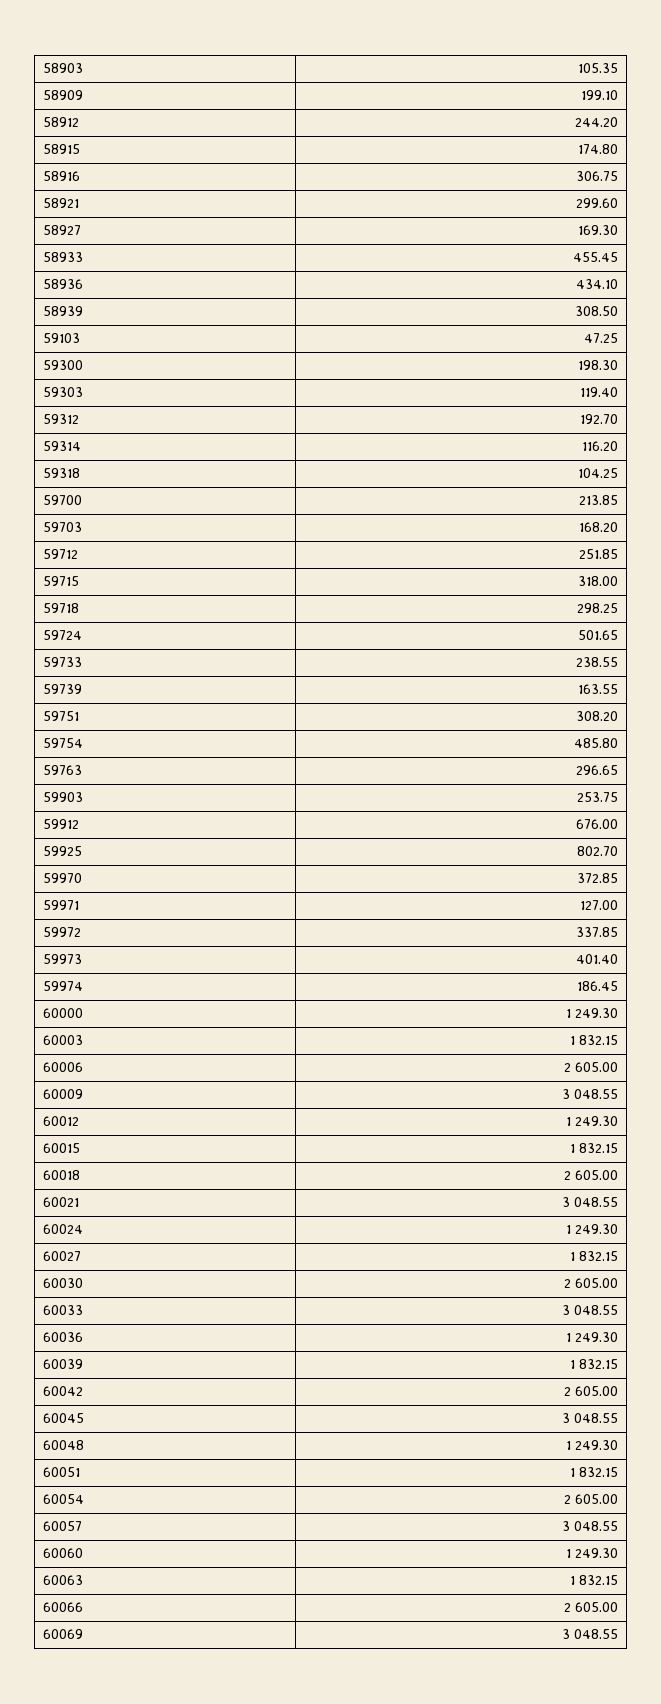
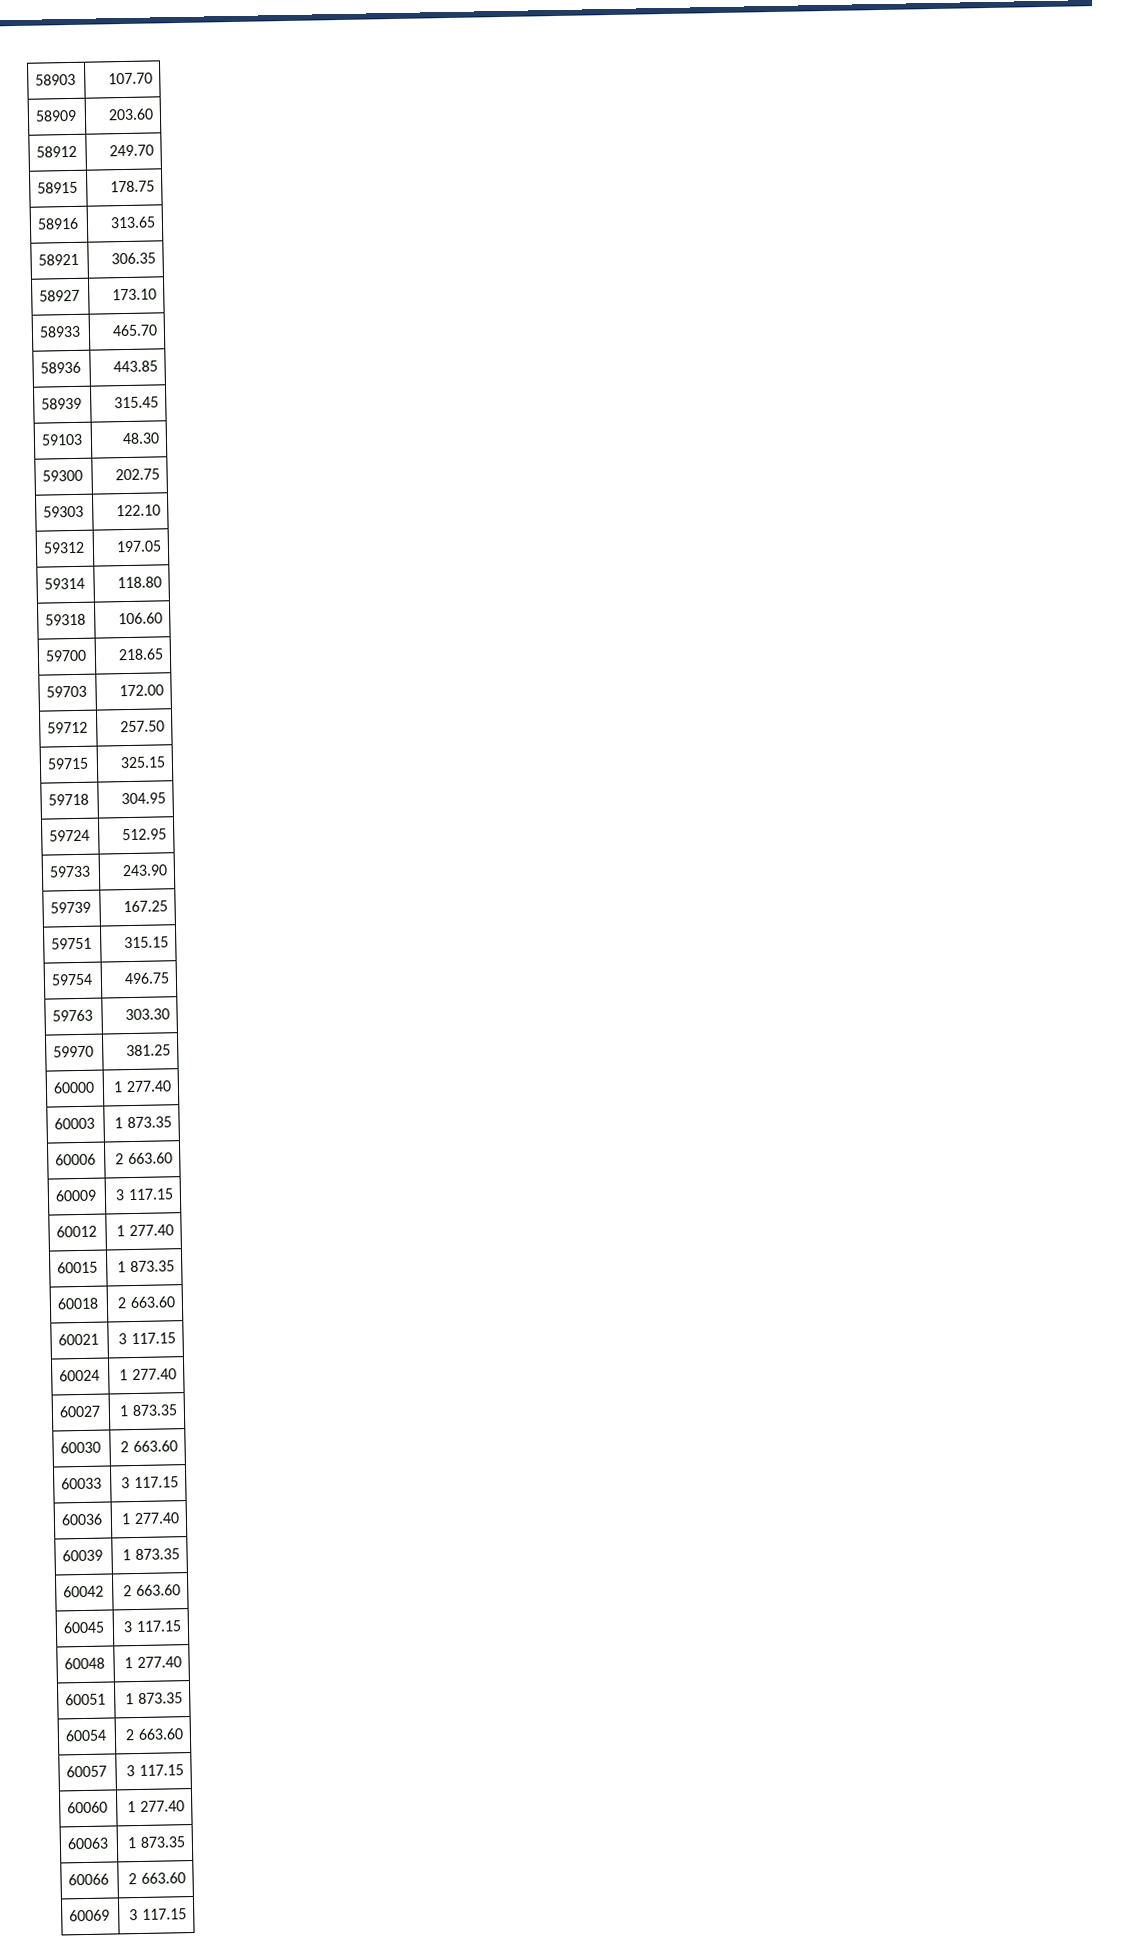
- 58903 | 105.35
+ 58903 | 107.70
- 58909 | 199.10
+ 58909 | 203.60
- 58912 | 244.20
+ 58912 | 249.70
- 58915 | 174.80
+ 58915 | 178.75
- 58916 | 306.75
+ 58916 | 313.65
- 58921 | 299.60
+ 58921 | 306.35
- 58927 | 169.30
+ 58927 | 173.10
- 58933 | 455.45
+ 58933 | 465.70
- 58936 | 434.10
+ 58936 | 443.85
- 58939 | 308.50
+ 58939 | 315.45
- 59103 | 47.25
+ 59103 | 48.30
- 59300 | 198.30
+ 59300 | 202.75
- 59303 | 119.40
+ 59303 | 122.10
- 59312 | 192.70
+ 59312 | 197.05
- 59314 | 116.20
+ 59314 | 118.80
- 59318 | 104.25
+ 59318 | 106.60
- 59700 | 213.85
+ 59700 | 218.65
- 59703 | 168.20
+ 59703 | 172.00
- 59712 | 251.85
+ 59712 | 257.50
- 59715 | 318.00
+ 59715 | 325.15
- 59718 | 298.25
+ 59718 | 304.95
- 59724 | 501.65
+ 59724 | 512.95
- 59733 | 238.55
+ 59733 | 243.90
- 59739 | 163.55
+ 59739 | 167.25
- 59751 | 308.20
+ 59751 | 315.15
- 59754 | 485.80
+ 59754 | 496.75
- 59763 | 296.65
- 59903 | 253.75
- 59912 | 676.00
- 59925 | 802.70
- 59970 | 372.85
- 59971 | 127.00
- 59972 | 337.85
- 59973 | 401.40
- 59974 | 186.45
+ 59763 | 303.30
+ 59970 | 381.25
- 60000 | 1 249.30
+ 60000 | 1 277.40
- 60003 | 1 832.15
+ 60003 | 1 873.35
- 60006 | 2 605.00
+ 60006 | 2 663.60
- 60009 | 3 048.55
+ 60009 | 3 117.15
- 60012 | 1 249.30
+ 60012 | 1 277.40
- 60015 | 1 832.15
+ 60015 | 1 873.35
- 60018 | 2 605.00
+ 60018 | 2 663.60
- 60021 | 3 048.55
+ 60021 | 3 117.15
- 60024 | 1 249.30
+ 60024 | 1 277.40
- 60027 | 1 832.15
+ 60027 | 1 873.35
- 60030 | 2 605.00
+ 60030 | 2 663.60
- 60033 | 3 048.55
+ 60033 | 3 117.15
- 60036 | 1 249.30
+ 60036 | 1 277.40
- 60039 | 1 832.15
+ 60039 | 1 873.35
- 60042 | 2 605.00
+ 60042 | 2 663.60
- 60045 | 3 048.55
+ 60045 | 3 117.15
- 60048 | 1 249.30
+ 60048 | 1 277.40
- 60051 | 1 832.15
+ 60051 | 1 873.35
- 60054 | 2 605.00
+ 60054 | 2 663.60
- 60057 | 3 048.55
+ 60057 | 3 117.15
- 60060 | 1 249.30
+ 60060 | 1 277.40
- 60063 | 1 832.15
+ 60063 | 1 873.35
- 60066 | 2 605.00
+ 60066 | 2 663.60
- 60069 | 3 048.55
+ 60069 | 3 117.15

